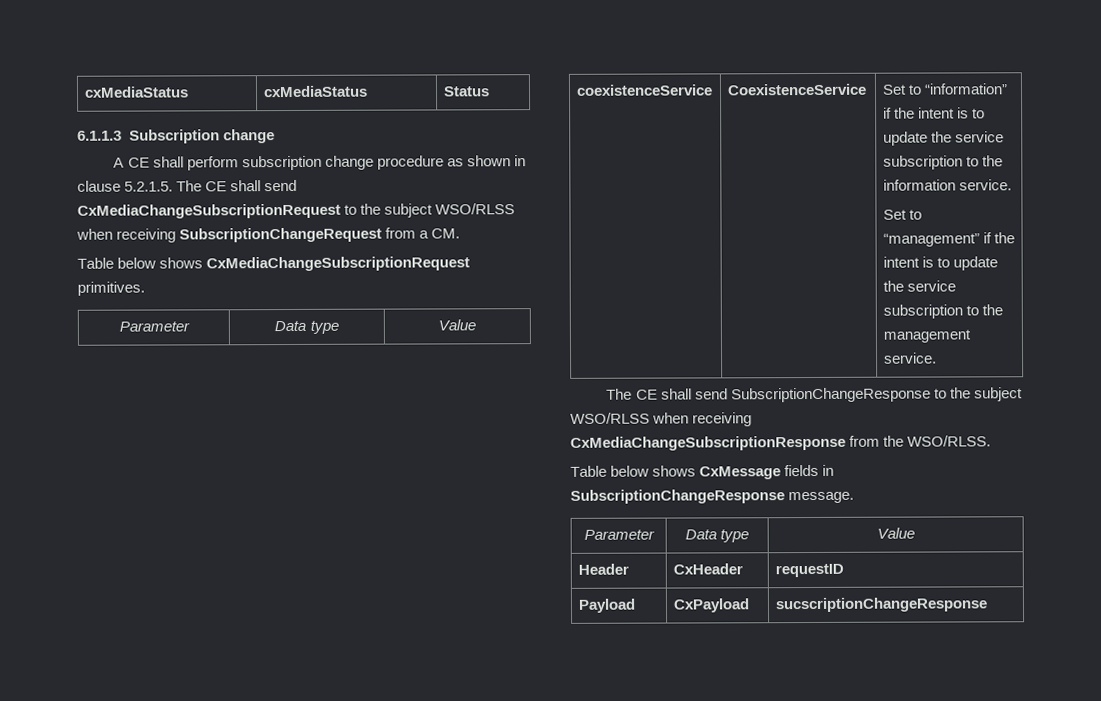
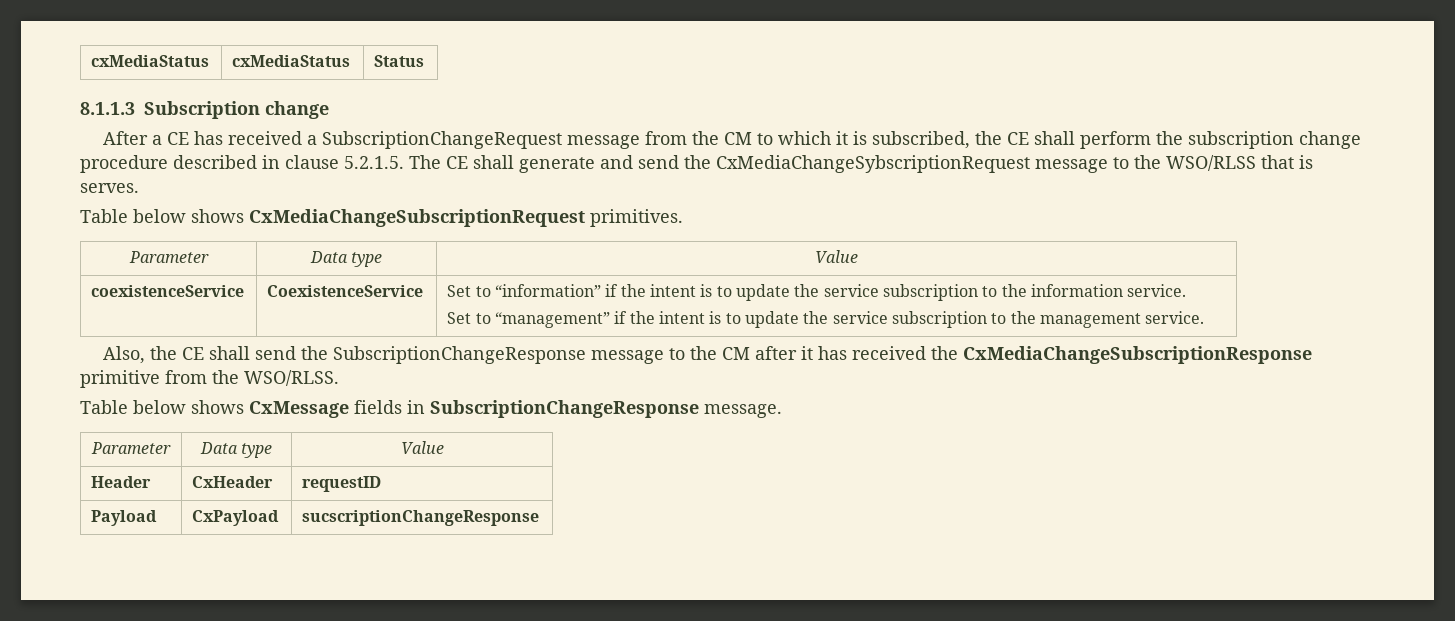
- 6.1.1.3 Subscription change
+ 8.1.1.3 Subscription change
- A CE shall perform subscription change procedure as shown in clause 5.2.1.5. The CE shall send CxMediaChangeSubscriptionRequest to the subject WSO/RLSS when receiving SubscriptionChangeRequest from a CM.
+ After a CE has received a SubscriptionChangeRequest message from the CM to which it is subscribed, the CE shall perform the subscription change procedure described in clause 5.2.1.5. The CE shall generate and send the CxMediaChangeSybscriptionRequest message to the WSO/RLSS that is serves.
- The CE shall send SubscriptionChangeResponse to the subject WSO/RLSS when receiving CxMediaChangeSubscriptionResponse from the WSO/RLSS.
+ Also, the CE shall send the SubscriptionChangeResponse message to the CM after it has received the CxMediaChangeSubscriptionResponse primitive from the WSO/RLSS.

